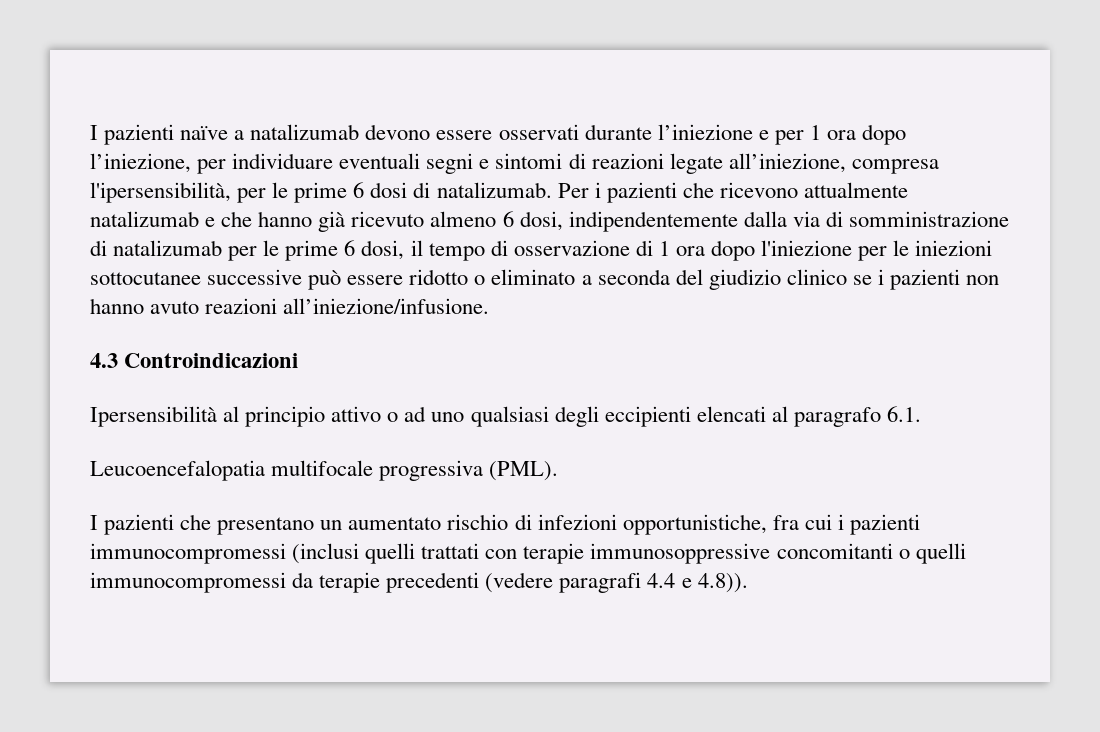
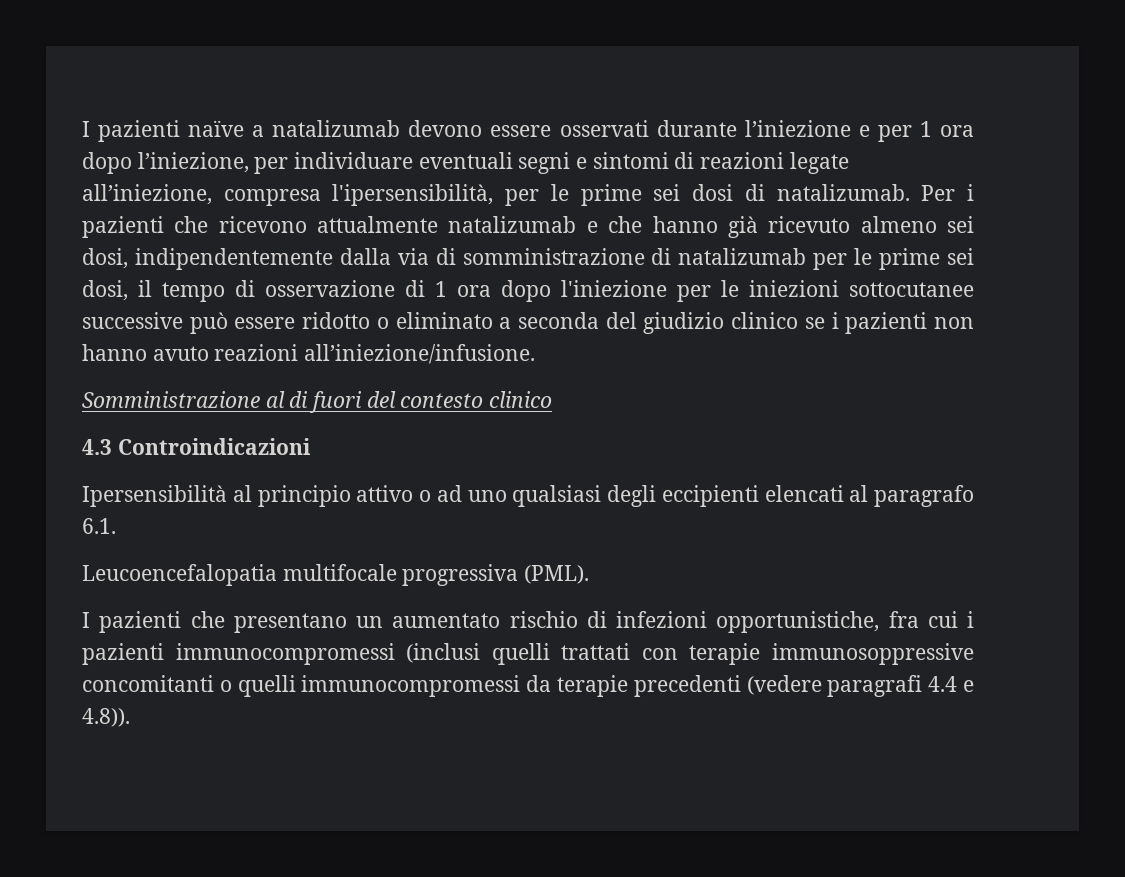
- I pazienti naïve a natalizumab devono essere osservati durante l’iniezione e per 1 ora dopo l’iniezione, per individuare eventuali segni e sintomi di reazioni legate all’iniezione, compresa l'ipersensibilità, per le prime 6 dosi di natalizumab.
+ I pazienti naïve a natalizumab devono essere osservati durante l’iniezione e per 1 ora dopo l’iniezione, per individuare eventuali segni e sintomi di reazioni legate all’iniezione, compresa l'ipersensibilità, per le prime sei dosi di natalizumab.
- Per i pazienti che ricevono attualmente natalizumab e che hanno già ricevuto almeno 6 dosi, indipendentemente dalla via di somministrazione di natalizumab per le prime 6 dosi, il tempo di osservazione di 1 ora dopo l'iniezione per le iniezioni sottocutanee successive può essere ridotto o eliminato a seconda del giudizio clinico se i pazienti non hanno avuto reazioni all’iniezione/infusione.
+ Per i pazienti che ricevono attualmente natalizumab e che hanno già ricevuto almeno sei dosi, indipendentemente dalla via di somministrazione di natalizumab per le prime sei dosi, il tempo di osservazione di 1 ora dopo l'iniezione per le iniezioni sottocutanee successive può essere ridotto o eliminato a seconda del giudizio clinico se i pazienti non hanno avuto reazioni all’iniezione/infusione.
+ Somministrazione al di fuori del contesto clinico

